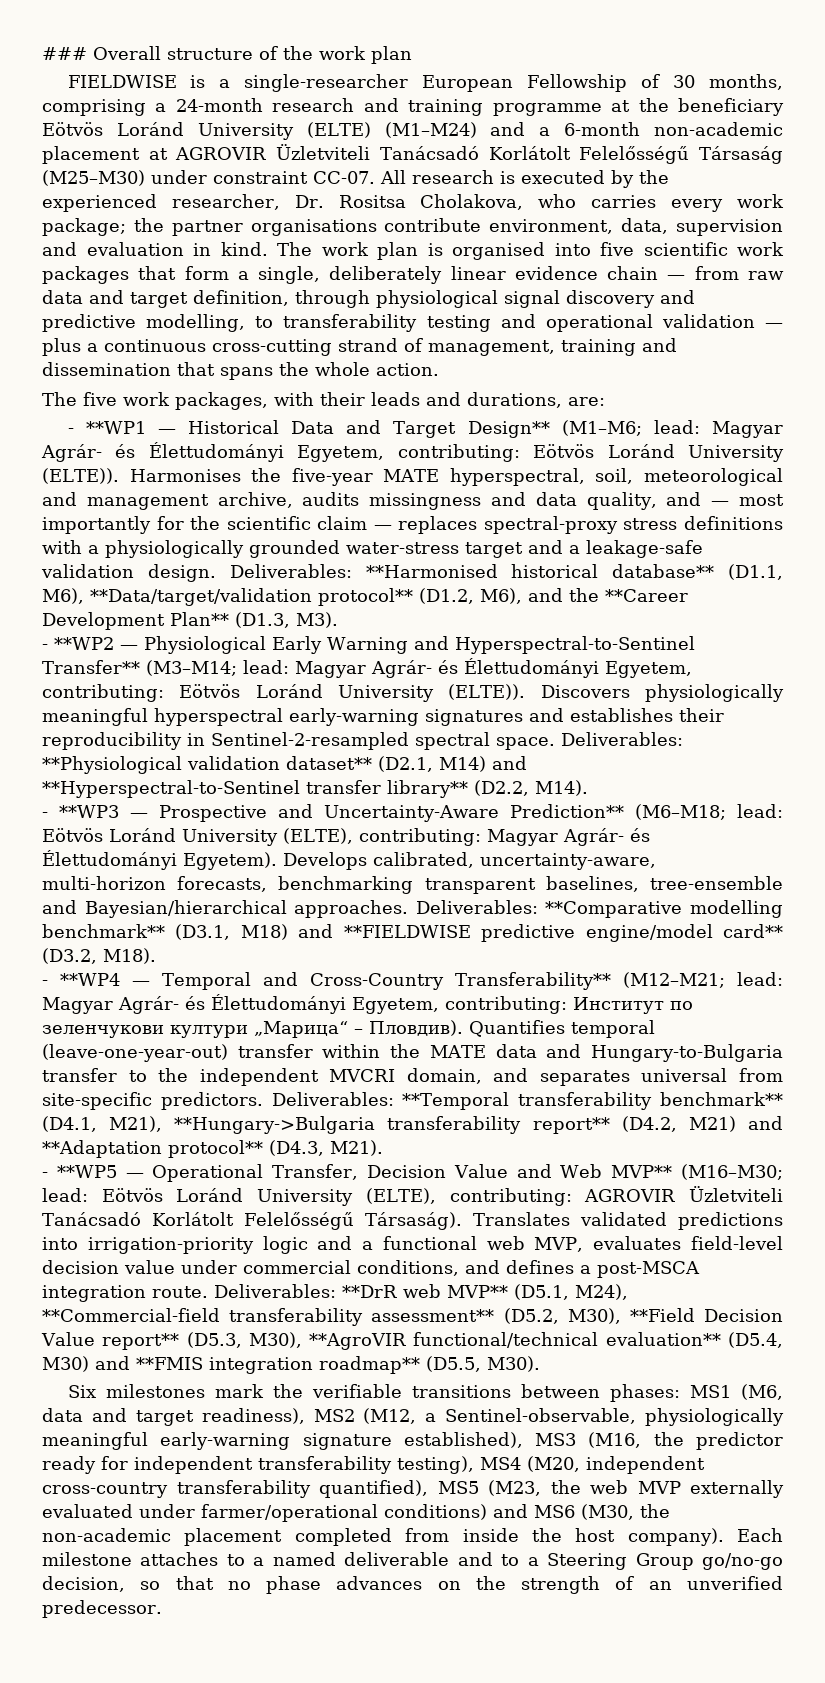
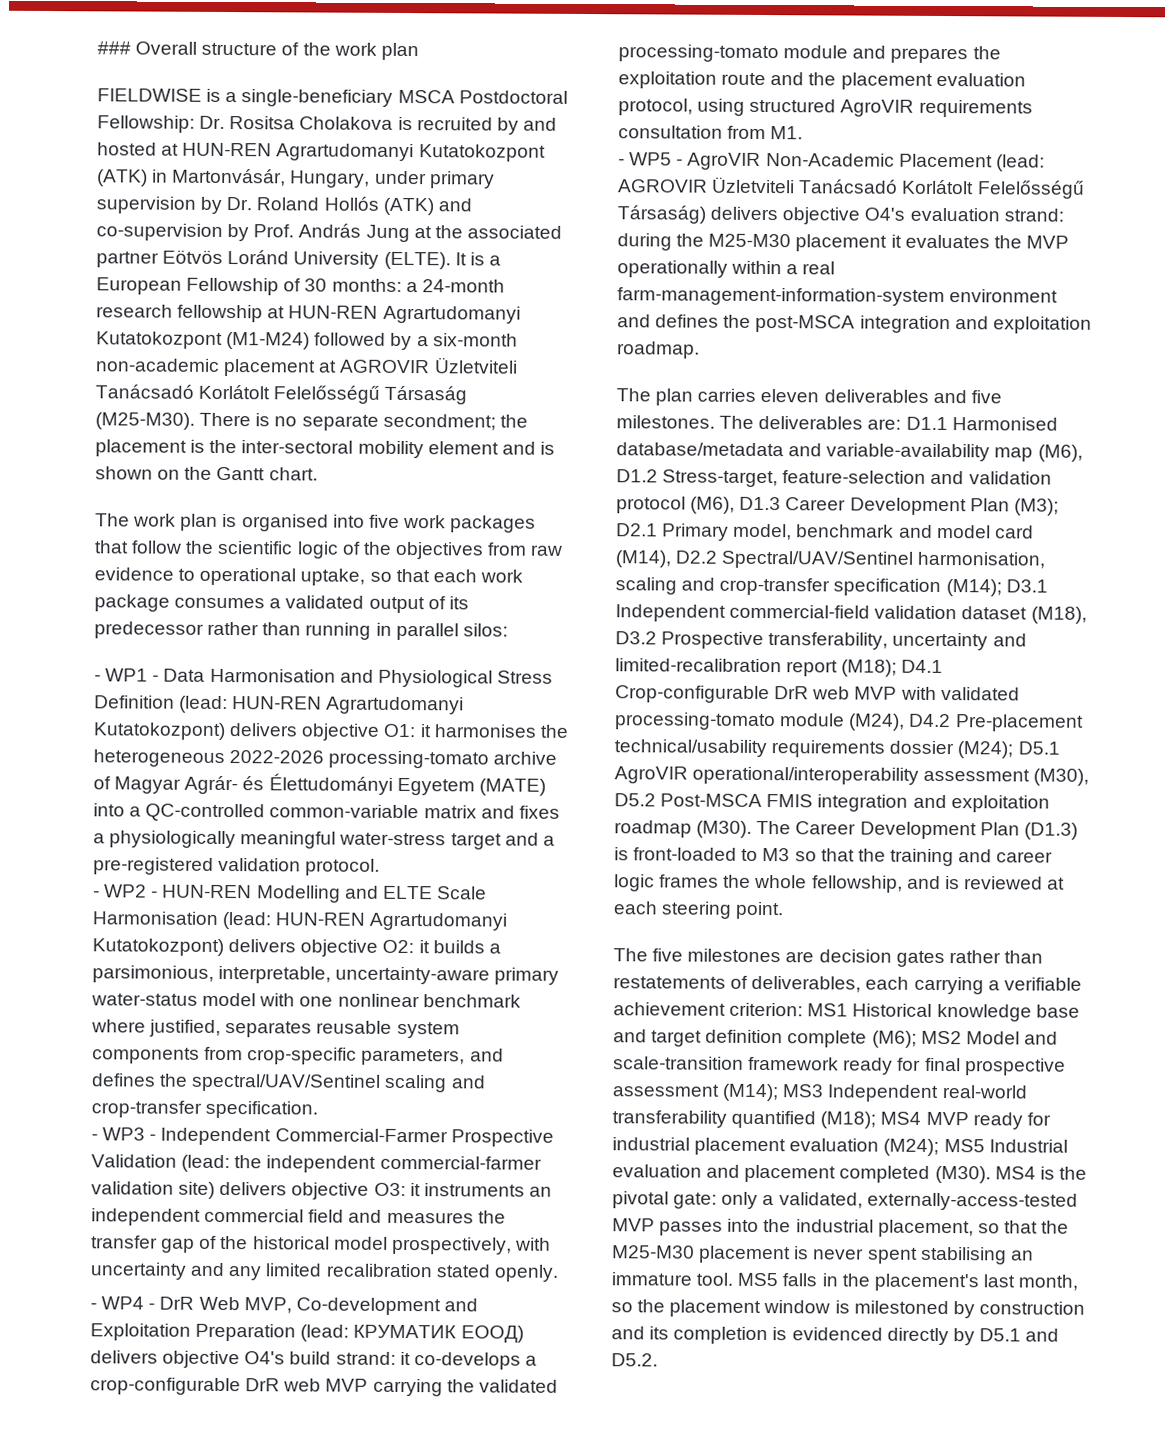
- FIELDWISE is a single-researcher European Fellowship of 30 months, comprising a 24-month research and training programme at the beneficiary Eötvös Loránd University (ELTE) (M1–M24) and a 6-month non-academic placement at AGROVIR Üzletviteli Tanácsadó Korlátolt Felelősségű Társaság (M25–M30) under constraint CC-07. All research is executed by the experienced researcher, Dr. Rositsa Cholakova, who carries every work package; the partner organisations contribute environment, data, supervision and evaluation in kind. The work plan is organised into five scientific work packages that form a single, deliberately linear evidence chain — from raw data and target definition, through physiological signal discovery and predictive modelling, to transferability testing and operational validation — plus a continuous cross-cutting strand of management, training and dissemination that spans the whole action.
- The five work packages, with their leads and durations, are:
- - **WP1 — Historical Data and Target Design** (M1–M6; lead: Magyar Agrár- és Élettudományi Egyetem, contributing: Eötvös Loránd University (ELTE)). Harmonises the five-year MATE hyperspectral, soil, meteorological and management archive, audits missingness and data quality, and — most importantly for the scientific claim — replaces spectral-proxy stress definitions with a physiologically grounded water-stress target and a leakage-safe validation design. Deliverables: **Harmonised historical database** (D1.1, M6), **Data/target/validation protocol** (D1.2, M6), and the **Career Development Plan** (D1.3, M3).
- - **WP2 — Physiological Early Warning and Hyperspectral-to-Sentinel Transfer** (M3–M14; lead: Magyar Agrár- és Élettudományi Egyetem, contributing: Eötvös Loránd University (ELTE)). Discovers physiologically meaningful hyperspectral early-warning signatures and establishes their reproducibility in Sentinel-2-resampled spectral space. Deliverables: **Physiological validation dataset** (D2.1, M14) and **Hyperspectral-to-Sentinel transfer library** (D2.2, M14).
- - **WP3 — Prospective and Uncertainty-Aware Prediction** (M6–M18; lead: Eötvös Loránd University (ELTE), contributing: Magyar Agrár- és Élettudományi Egyetem). Develops calibrated, uncertainty-aware, multi-horizon forecasts, benchmarking transparent baselines, tree-ensemble and Bayesian/hierarchical approaches. Deliverables: **Comparative modelling benchmark** (D3.1, M18) and **FIELDWISE predictive engine/model card** (D3.2, M18).
- - **WP4 — Temporal and Cross-Country Transferability** (M12–M21; lead: Magyar Agrár- és Élettudományi Egyetem, contributing: Институт по зеленчукови култури „Марица“ – Пловдив). Quantifies temporal (leave-one-year-out) transfer within the MATE data and Hungary-to-Bulgaria transfer to the independent MVCRI domain, and separates universal from site-specific predictors. Deliverables: **Temporal transferability benchmark** (D4.1, M21), **Hungary->Bulgaria transferability report** (D4.2, M21) and **Adaptation protocol** (D4.3, M21).
- - **WP5 — Operational Transfer, Decision Value and Web MVP** (M16–M30; lead: Eötvös Loránd University (ELTE), contributing: AGROVIR Üzletviteli Tanácsadó Korlátolt Felelősségű Társaság). Translates validated predictions into irrigation-priority logic and a functional web MVP, evaluates field-level decision value under commercial conditions, and defines a post-MSCA integration route. Deliverables: **DrR web MVP** (D5.1, M24), **Commercial-field transferability assessment** (D5.2, M30), **Field Decision Value report** (D5.3, M30), **AgroVIR functional/technical evaluation** (D5.4, M30) and **FMIS integration roadmap** (D5.5, M30).
- Six milestones mark the verifiable transitions between phases: MS1 (M6, data and target readiness), MS2 (M12, a Sentinel-observable, physiologically meaningful early-warning signature established), MS3 (M16, the predictor ready for independent transferability testing), MS4 (M20, independent cross-country transferability quantified), MS5 (M23, the web MVP externally evaluated under farmer/operational conditions) and MS6 (M30, the non-academic placement completed from inside the host company). Each milestone attaches to a named deliverable and to a Steering Group go/no-go decision, so that no phase advances on the strength of an unverified predecessor.
+ FIELDWISE is a single-beneficiary MSCA Postdoctoral Fellowship: Dr. Rositsa Cholakova is recruited by and hosted at HUN-REN Agrartudomanyi Kutatokozpont (ATK) in Martonvásár, Hungary, under primary supervision by Dr. Roland Hollós (ATK) and co-supervision by Prof. András Jung at the associated partner Eötvös Loránd University (ELTE). It is a European Fellowship of 30 months: a 24-month research fellowship at HUN-REN Agrartudomanyi Kutatokozpont (M1-M24) followed by a six-month non-academic placement at AGROVIR Üzletviteli Tanácsadó Korlátolt Felelősségű Társaság (M25-M30). There is no separate secondment; the placement is the inter-sectoral mobility element and is shown on the Gantt chart.
+ The work plan is organised into five work packages that follow the scientific logic of the objectives from raw evidence to operational uptake, so that each work package consumes a validated output of its predecessor rather than running in parallel silos:
+ - WP1 - Data Harmonisation and Physiological Stress Definition (lead: HUN-REN Agrartudomanyi Kutatokozpont) delivers objective O1: it harmonises the heterogeneous 2022-2026 processing-tomato archive of Magyar Agrár- és Élettudományi Egyetem (MATE) into a QC-controlled common-variable matrix and fixes a physiologically meaningful water-stress target and a pre-registered validation protocol.
+ - WP2 - HUN-REN Modelling and ELTE Scale Harmonisation (lead: HUN-REN Agrartudomanyi Kutatokozpont) delivers objective O2: it builds a parsimonious, interpretable, uncertainty-aware primary water-status model with one nonlinear benchmark where justified, separates reusable system components from crop-specific parameters, and defines the spectral/UAV/Sentinel scaling and crop-transfer specification.
+ - WP3 - Independent Commercial-Farmer Prospective Validation (lead: the independent commercial-farmer validation site) delivers objective O3: it instruments an independent commercial field and measures the transfer gap of the historical model prospectively, with uncertainty and any limited recalibration stated openly.
+ - WP4 - DrR Web MVP, Co-development and Exploitation Preparation (lead: КРУМАТИК ЕООД) delivers objective O4's build strand: it co-develops a crop-configurable DrR web MVP carrying the validated processing-tomato module and prepares the exploitation route and the placement evaluation protocol, using structured AgroVIR requirements consultation from M1.
+ - WP5 - AgroVIR Non-Academic Placement (lead: AGROVIR Üzletviteli Tanácsadó Korlátolt Felelősségű Társaság) delivers objective O4's evaluation strand: during the M25-M30 placement it evaluates the MVP operationally within a real farm-management-information-system environment and defines the post-MSCA integration and exploitation roadmap.
+ The plan carries eleven deliverables and five milestones. The deliverables are: D1.1 Harmonised database/metadata and variable-availability map (M6), D1.2 Stress-target, feature-selection and validation protocol (M6), D1.3 Career Development Plan (M3); D2.1 Primary model, benchmark and model card (M14), D2.2 Spectral/UAV/Sentinel harmonisation, scaling and crop-transfer specification (M14); D3.1 Independent commercial-field validation dataset (M18), D3.2 Prospective transferability, uncertainty and limited-recalibration report (M18); D4.1 Crop-configurable DrR web MVP with validated processing-tomato module (M24), D4.2 Pre-placement technical/usability requirements dossier (M24); D5.1 AgroVIR operational/interoperability assessment (M30), D5.2 Post-MSCA FMIS integration and exploitation roadmap (M30). The Career Development Plan (D1.3) is front-loaded to M3 so that the training and career logic frames the whole fellowship, and is reviewed at each steering point.
+ The five milestones are decision gates rather than restatements of deliverables, each carrying a verifiable achievement criterion: MS1 Historical knowledge base and target definition complete (M6); MS2 Model and scale-transition framework ready for final prospective assessment (M14); MS3 Independent real-world transferability quantified (M18); MS4 MVP ready for industrial placement evaluation (M24); MS5 Industrial evaluation and placement completed (M30). MS4 is the pivotal gate: only a validated, externally-access-tested MVP passes into the industrial placement, so that the M25-M30 placement is never spent stabilising an immature tool. MS5 falls in the placement's last month, so the placement window is milestoned by construction and its completion is evidenced directly by D5.1 and D5.2.

